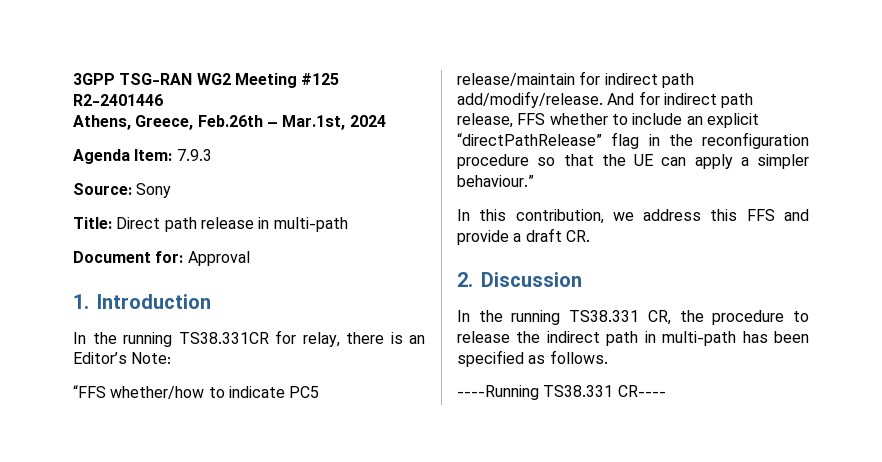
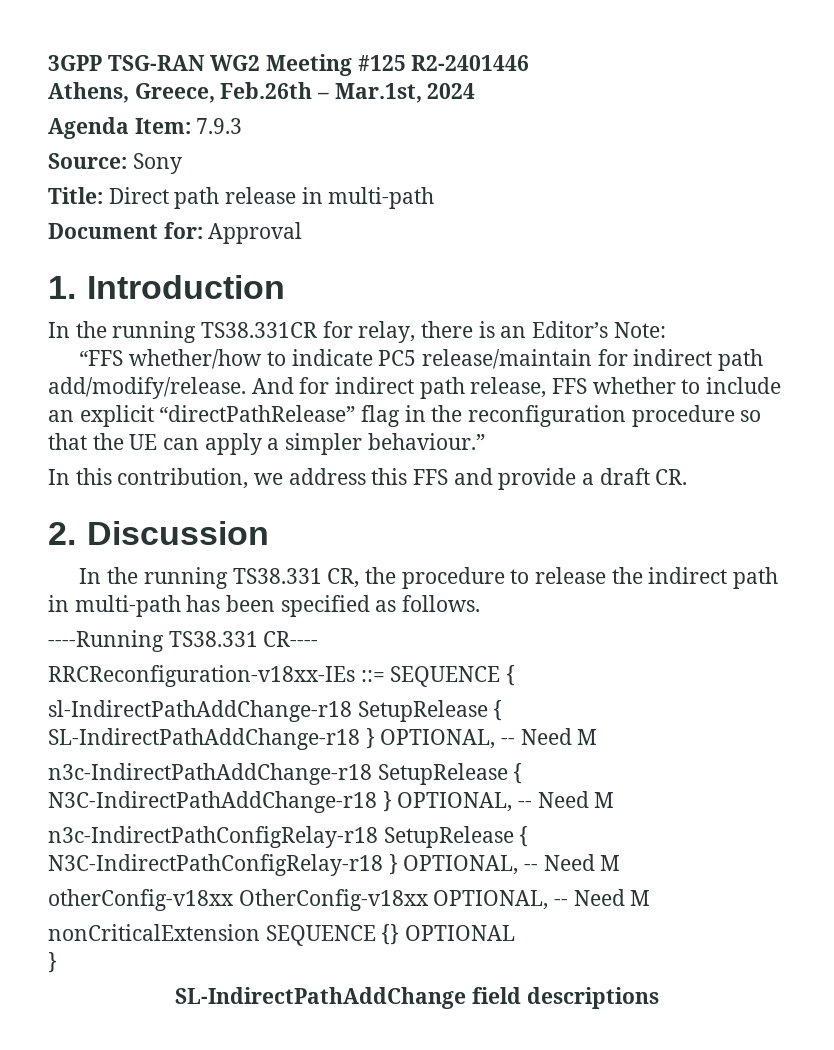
+ RRCReconfiguration-v18xx-IEs ::= SEQUENCE {
+ sl-IndirectPathAddChange-r18 SetupRelease { SL-IndirectPathAddChange-r18 } OPTIONAL, -- Need M
+ n3c-IndirectPathAddChange-r18 SetupRelease { N3C-IndirectPathAddChange-r18 } OPTIONAL, -- Need M
+ n3c-IndirectPathConfigRelay-r18 SetupRelease { N3C-IndirectPathConfigRelay-r18 } OPTIONAL, -- Need M
+ otherConfig-v18xx OtherConfig-v18xx OPTIONAL, -- Need M
+ nonCriticalExtension SEQUENCE {} OPTIONAL
+ }
+ SL-IndirectPathAddChange field descriptions

